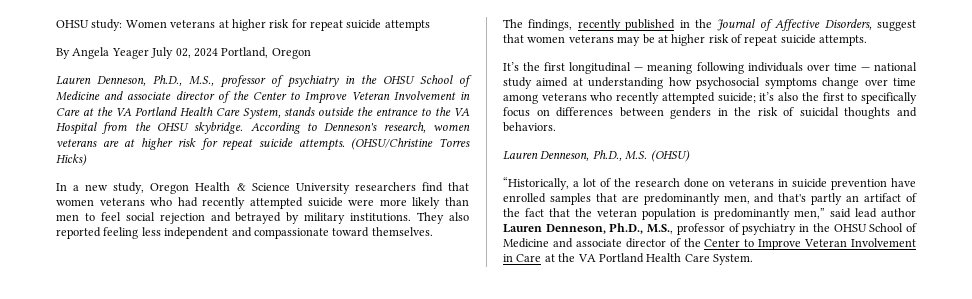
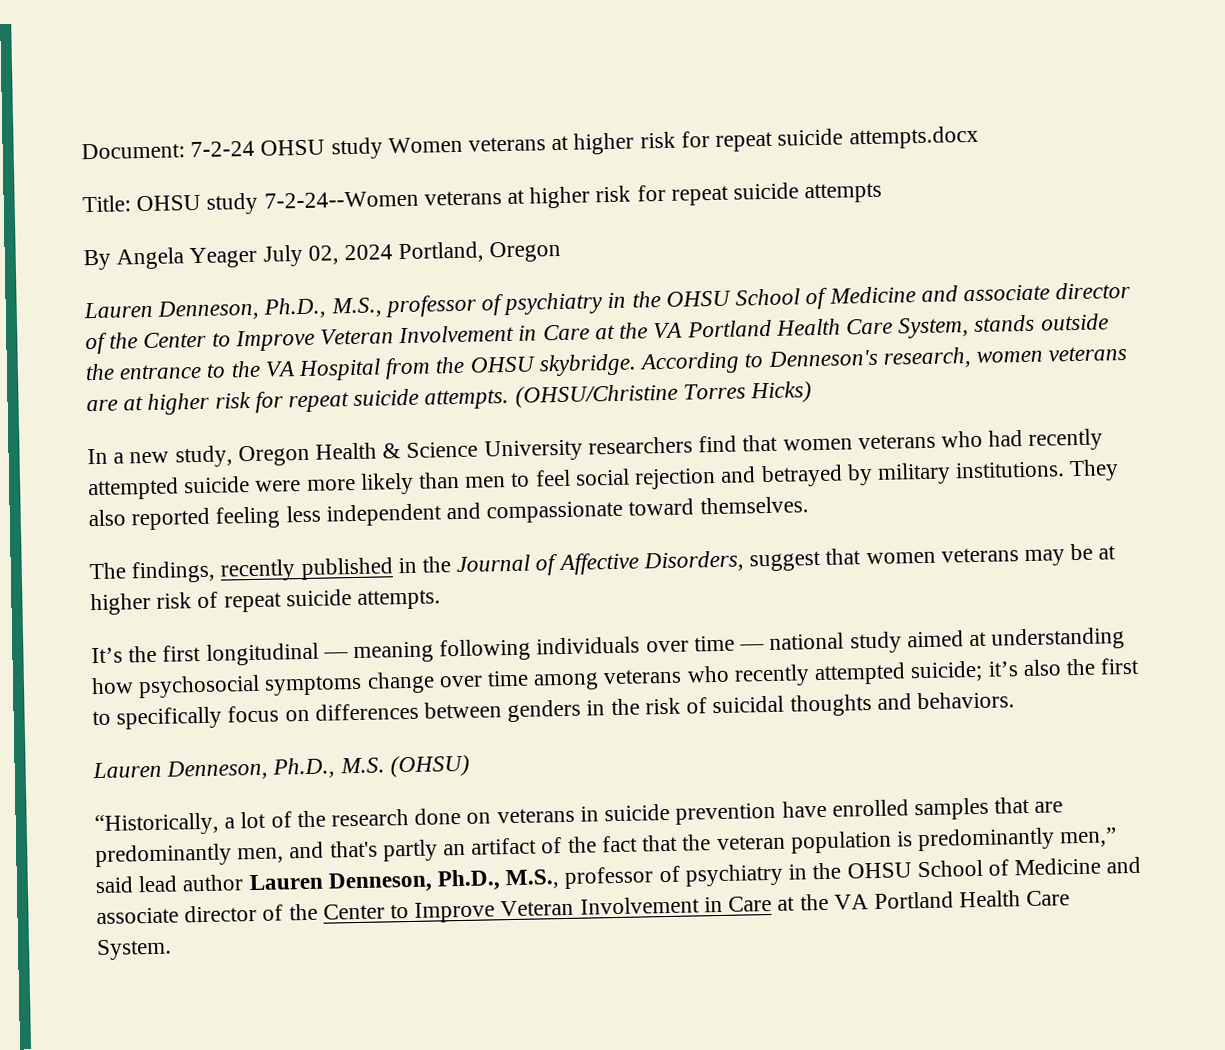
- OHSU study: Women veterans at higher risk for repeat suicide attempts
+ Document: 7-2-24 OHSU study Women veterans at higher risk for repeat suicide attempts.docx
+ Title: OHSU study 7-2-24--Women veterans at higher risk for repeat suicide attempts

